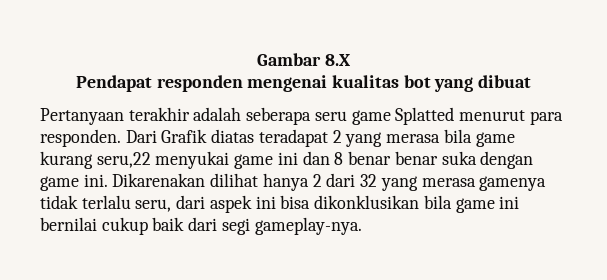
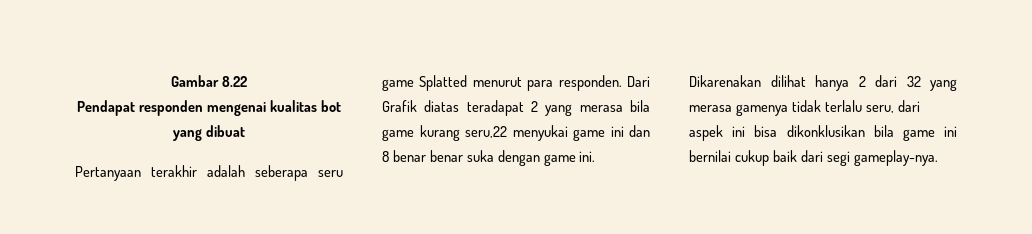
- Gambar 8.X
+ Gambar 8.22

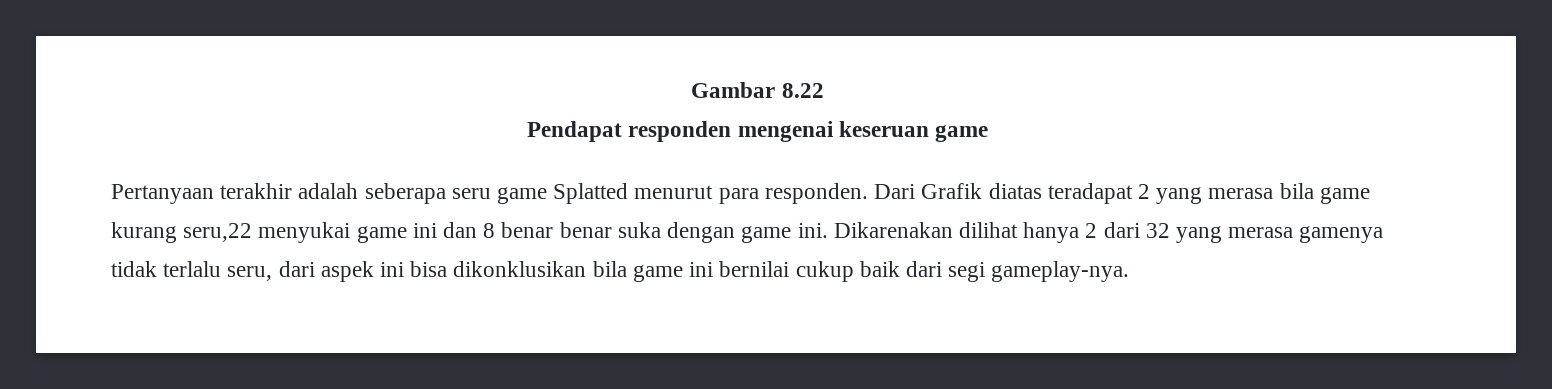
- Pendapat responden mengenai kualitas bot yang dibuat
+ Pendapat responden mengenai keseruan game

